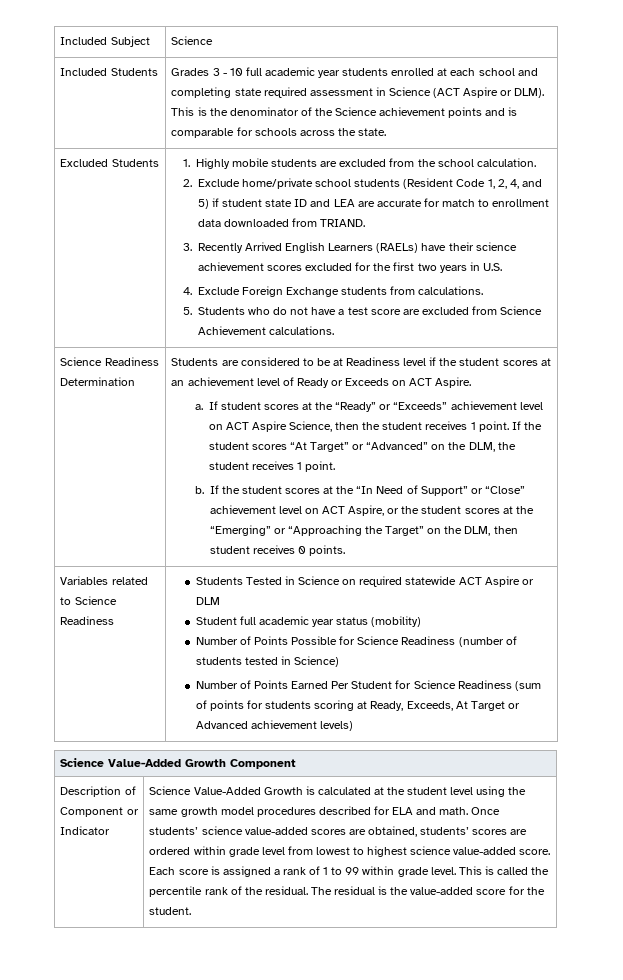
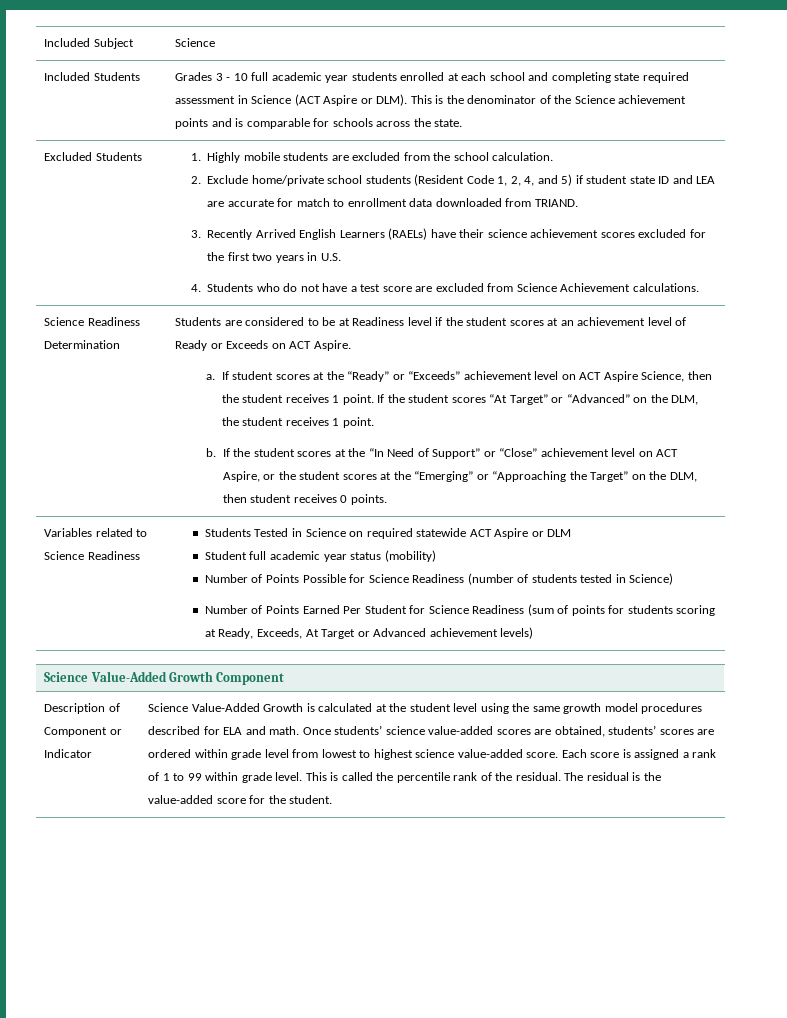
- 4. Exclude Foreign Exchange students from calculations.
- 5. Students who do not have a test score are excluded from Science Achievement calculations.
+ 4. Students who do not have a test score are excluded from Science Achievement calculations.

